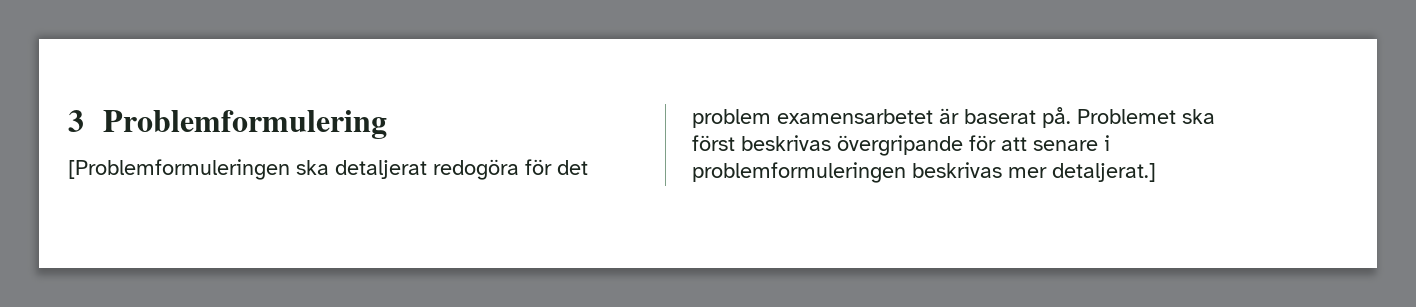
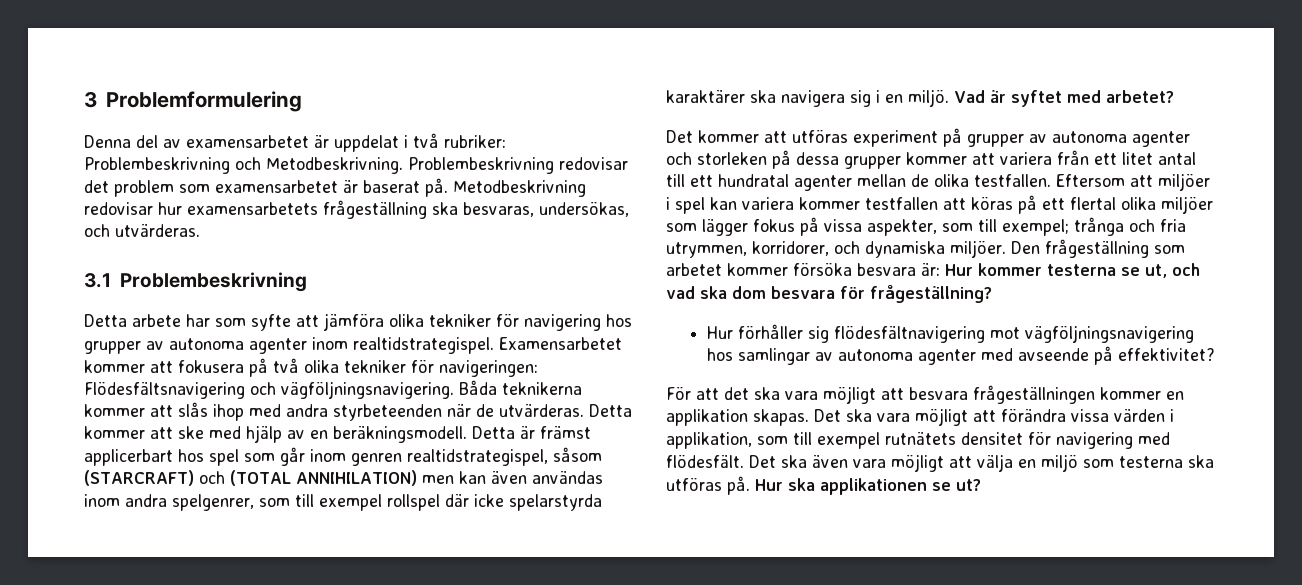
- [Problemformuleringen ska detaljerat redogöra för det problem examensarbetet är baserat på.
+ Denna del av examensarbetet är uppdelat i två rubriker: Problembeskrivning och Metodbeskrivning. Problembeskrivning redovisar det problem som examensarbetet är baserat på.
- Problemet ska först beskrivas övergripande för att senare i problemformuleringen beskrivas mer detaljerat.]
+ Metodbeskrivning redovisar hur examensarbetets frågeställning ska besvaras, undersökas, och utvärderas.
+ 3.1 Problembeskrivning
+ Detta arbete har som syfte att jämföra olika tekniker för navigering hos grupper av autonoma agenter inom realtidstrategispel. Examensarbetet kommer att fokusera på två olika tekniker för navigeringen: Flödesfältsnavigering och vägföljningsnavigering. Båda teknikerna kommer att slås ihop med andra styrbeteenden när de utvärderas. Detta kommer att ske med hjälp av en beräkningsmodell. Detta är främst applicerbart hos spel som går inom genren realtidstrategispel, såsom (STARCRAFT) och (TOTAL ANNIHILATION) men kan även användas inom andra spelgenrer, som till exempel rollspel där icke spelarstyrda karaktärer ska navigera sig i en miljö. Vad är syftet med arbetet?
+ Det kommer att utföras experiment på grupper av autonoma agenter och storleken på dessa grupper kommer att variera från ett litet antal till ett hundratal agenter mellan de olika testfallen. Eftersom att miljöer i spel kan variera kommer testfallen att köras på ett flertal olika miljöer som lägger fokus på vissa aspekter, som till exempel; trånga och fria utrymmen, korridorer, och dynamiska miljöer. Den frågeställning som arbetet kommer försöka besvara är: Hur kommer testerna se ut, och vad ska dom besvara för frågeställning?
+ Hur förhåller sig flödesfältnavigering mot vägföljningsnavigering hos samlingar av autonoma agenter med avseende på effektivitet?
+ För att det ska vara möjligt att besvara frågeställningen kommer en applikation skapas. Det ska vara möjligt att förändra vissa värden i applikation, som till exempel rutnätets densitet för navigering med flödesfält. Det ska även vara möjligt att välja en miljö som testerna ska utföras på. Hur ska applikationen se ut?

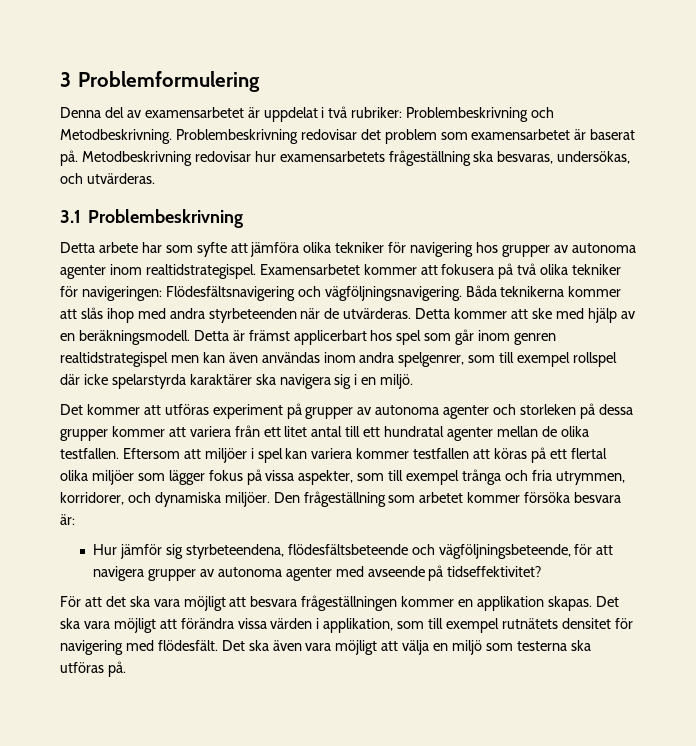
- Detta är främst applicerbart hos spel som går inom genren realtidstrategispel, såsom (STARCRAFT) och (TOTAL ANNIHILATION) men kan även användas inom andra spelgenrer, som till exempel rollspel där icke spelarstyrda karaktärer ska navigera sig i en miljö. Vad är syftet med arbetet?
+ Detta är främst applicerbart hos spel som går inom genren realtidstrategispel men kan även användas inom andra spelgenrer, som till exempel rollspel där icke spelarstyrda karaktärer ska navigera sig i en miljö.
- Eftersom att miljöer i spel kan variera kommer testfallen att köras på ett flertal olika miljöer som lägger fokus på vissa aspekter, som till exempel; trånga och fria utrymmen, korridorer, och dynamiska miljöer.
+ Eftersom att miljöer i spel kan variera kommer testfallen att köras på ett flertal olika miljöer som lägger fokus på vissa aspekter, som till exempel trånga och fria utrymmen, korridorer, och dynamiska miljöer.
- Den frågeställning som arbetet kommer försöka besvara är: Hur kommer testerna se ut, och vad ska dom besvara för frågeställning?
- Hur förhåller sig flödesfältnavigering mot vägföljningsnavigering hos samlingar av autonoma agenter med avseende på effektivitet?
+ Den frågeställning som arbetet kommer försöka besvara är:
+ Hur jämför sig styrbeteendena, flödesfältsbeteende och vägföljningsbeteende, för att navigera grupper av autonoma agenter med avseende på tidseffektivitet?
- Hur ska applikationen se ut?

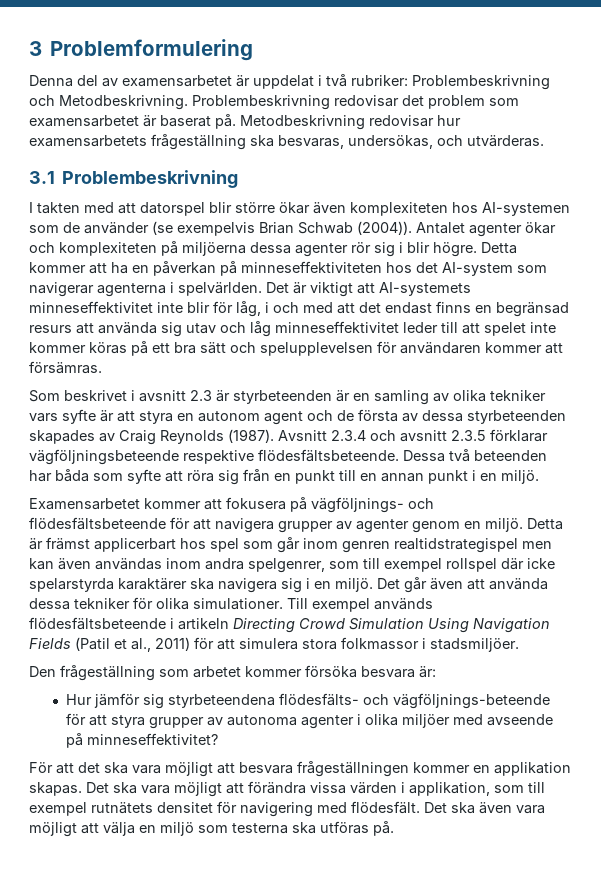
- Detta arbete har som syfte att jämföra olika tekniker för navigering hos grupper av autonoma agenter inom realtidstrategispel. Examensarbetet kommer att fokusera på två olika tekniker för navigeringen: Flödesfältsnavigering och vägföljningsnavigering. Båda teknikerna kommer att slås ihop med andra styrbeteenden när de utvärderas. Detta kommer att ske med hjälp av en beräkningsmodell.
+ I takten med att datorspel blir större ökar även komplexiteten hos AI-systemen som de använder (se exempelvis Brian Schwab (2004)). Antalet agenter ökar och komplexiteten på miljöerna dessa agenter rör sig i blir högre. Detta kommer att ha en påverkan på minneseffektiviteten hos det AI-system som navigerar agenterna i spelvärlden. Det är viktigt att AI-systemets minneseffektivitet inte blir för låg, i och med att det endast finns en begränsad resurs att använda sig utav och låg minneseffektivitet leder till att spelet inte kommer köras på ett bra sätt och spelupplevelsen för användaren kommer att försämras.
+ Som beskrivet i avsnitt 2.3 är styrbeteenden är en samling av olika tekniker vars syfte är att styra en autonom agent och de första av dessa styrbeteenden skapades av Craig Reynolds (1987). Avsnitt 2.3.4 och avsnitt 2.3.5 förklarar vägföljningsbeteende respektive flödesfältsbeteende. Dessa två beteenden har båda som syfte att röra sig från en punkt till en annan punkt i en miljö.
+ Examensarbetet kommer att fokusera på vägföljnings- och flödesfältsbeteende för att navigera grupper av agenter genom en miljö.
- Detta är främst applicerbart hos spel som går inom genren realtidstrategispel men kan även användas inom andra spelgenrer, som till exempel rollspel där icke spelarstyrda karaktärer ska navigera sig i en miljö.
- Det kommer att utföras experiment på grupper av autonoma agenter och storleken på dessa grupper kommer att variera från ett litet antal till ett hundratal agenter mellan de olika testfallen. Eftersom att miljöer i spel kan variera kommer testfallen att köras på ett flertal olika miljöer som lägger fokus på vissa aspekter, som till exempel trånga och fria utrymmen, korridorer, och dynamiska miljöer. Den frågeställning som arbetet kommer försöka besvara är:
+ Detta är främst applicerbart hos spel som går inom genren realtidstrategispel men kan även användas inom andra spelgenrer, som till exempel rollspel där icke spelarstyrda karaktärer ska navigera sig i en miljö. Det går även att använda dessa tekniker för olika simulationer. Till exempel används flödesfältsbeteende i artikeln Directing Crowd Simulation Using Navigation Fields (Patil et al., 2011) för att simulera stora folkmassor i stadsmiljöer.
+ Den frågeställning som arbetet kommer försöka besvara är:
- Hur jämför sig styrbeteendena, flödesfältsbeteende och vägföljningsbeteende, för att navigera grupper av autonoma agenter med avseende på tidseffektivitet?
+ Hur jämför sig styrbeteendena flödesfälts- och vägföljnings-beteende för att styra grupper av autonoma agenter i olika miljöer med avseende på minneseffektivitet?

